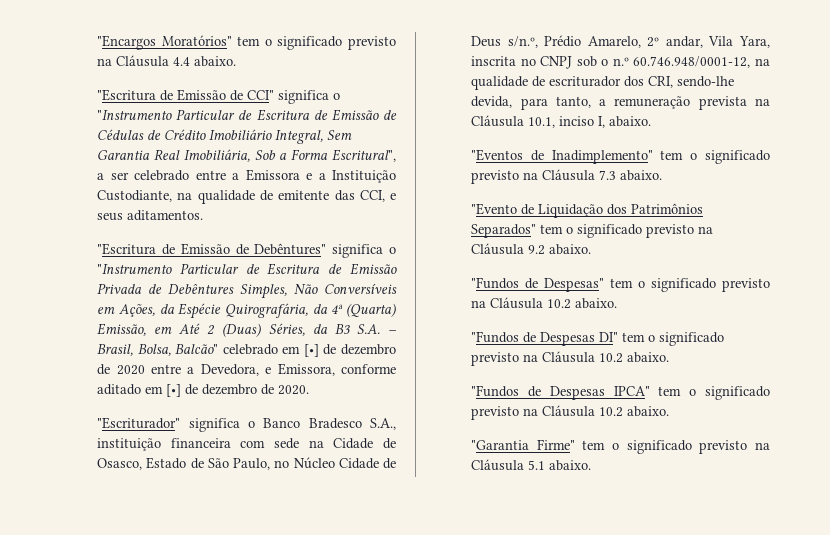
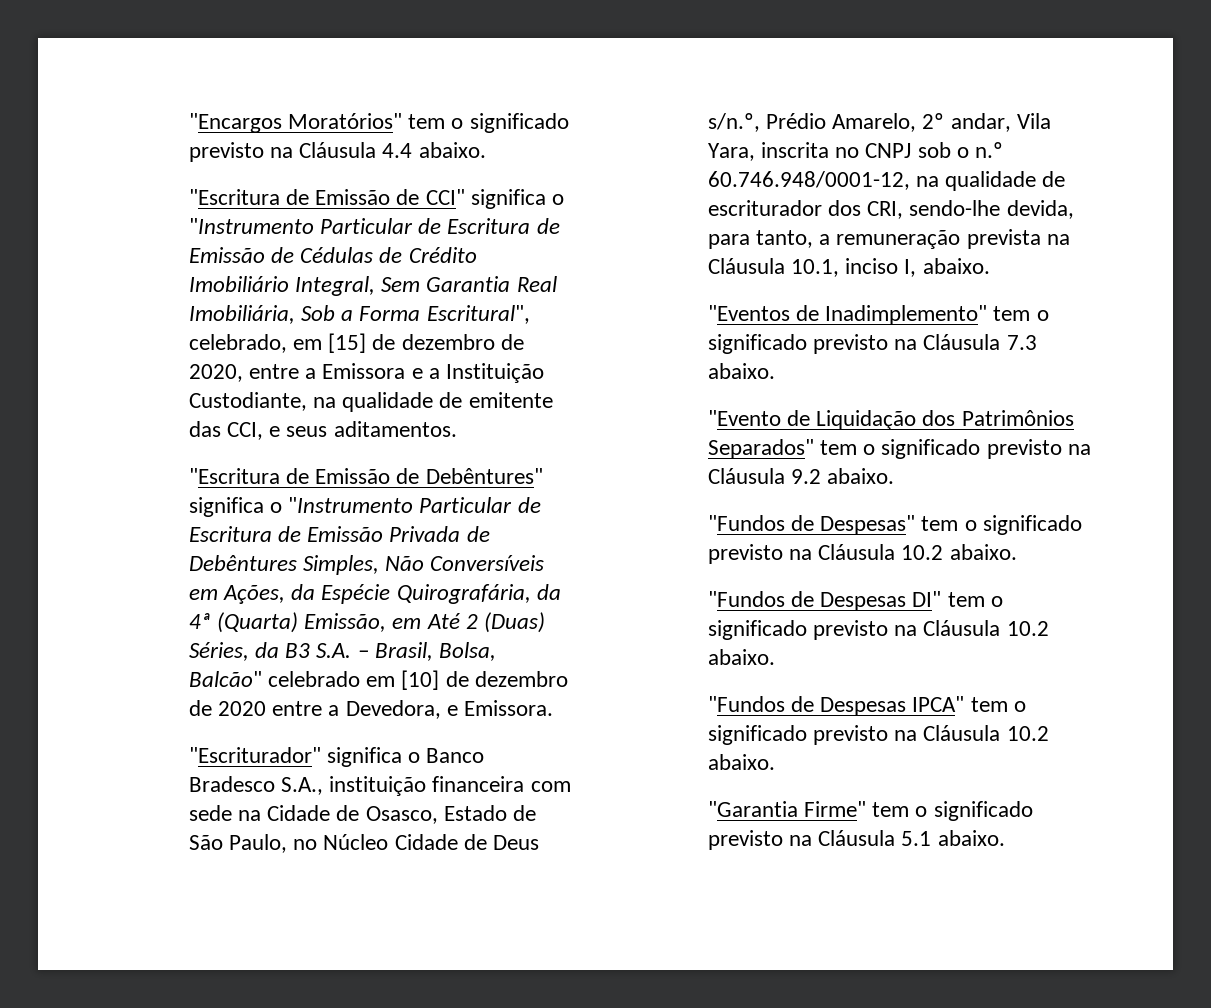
- "Escritura de Emissão de CCI" significa o "Instrumento Particular de Escritura de Emissão de Cédulas de Crédito Imobiliário Integral, Sem Garantia Real Imobiliária, Sob a Forma Escritural", a ser celebrado entre a Emissora e a Instituição Custodiante, na qualidade de emitente das CCI, e seus aditamentos.
+ "Escritura de Emissão de CCI" significa o "Instrumento Particular de Escritura de Emissão de Cédulas de Crédito Imobiliário Integral, Sem Garantia Real Imobiliária, Sob a Forma Escritural", celebrado, em [15] de dezembro de 2020, entre a Emissora e a Instituição Custodiante, na qualidade de emitente das CCI, e seus aditamentos.
- "Escritura de Emissão de Debêntures" significa o "Instrumento Particular de Escritura de Emissão Privada de Debêntures Simples, Não Conversíveis em Ações, da Espécie Quirografária, da 4ª (Quarta) Emissão, em Até 2 (Duas) Séries, da B3 S.A. – Brasil, Bolsa, Balcão" celebrado em [•] de dezembro de 2020 entre a Devedora, e Emissora, conforme aditado em [•] de dezembro de 2020.
+ "Escritura de Emissão de Debêntures" significa o "Instrumento Particular de Escritura de Emissão Privada de Debêntures Simples, Não Conversíveis em Ações, da Espécie Quirografária, da 4ª (Quarta) Emissão, em Até 2 (Duas) Séries, da B3 S.A. – Brasil, Bolsa, Balcão" celebrado em [10] de dezembro de 2020 entre a Devedora, e Emissora.

